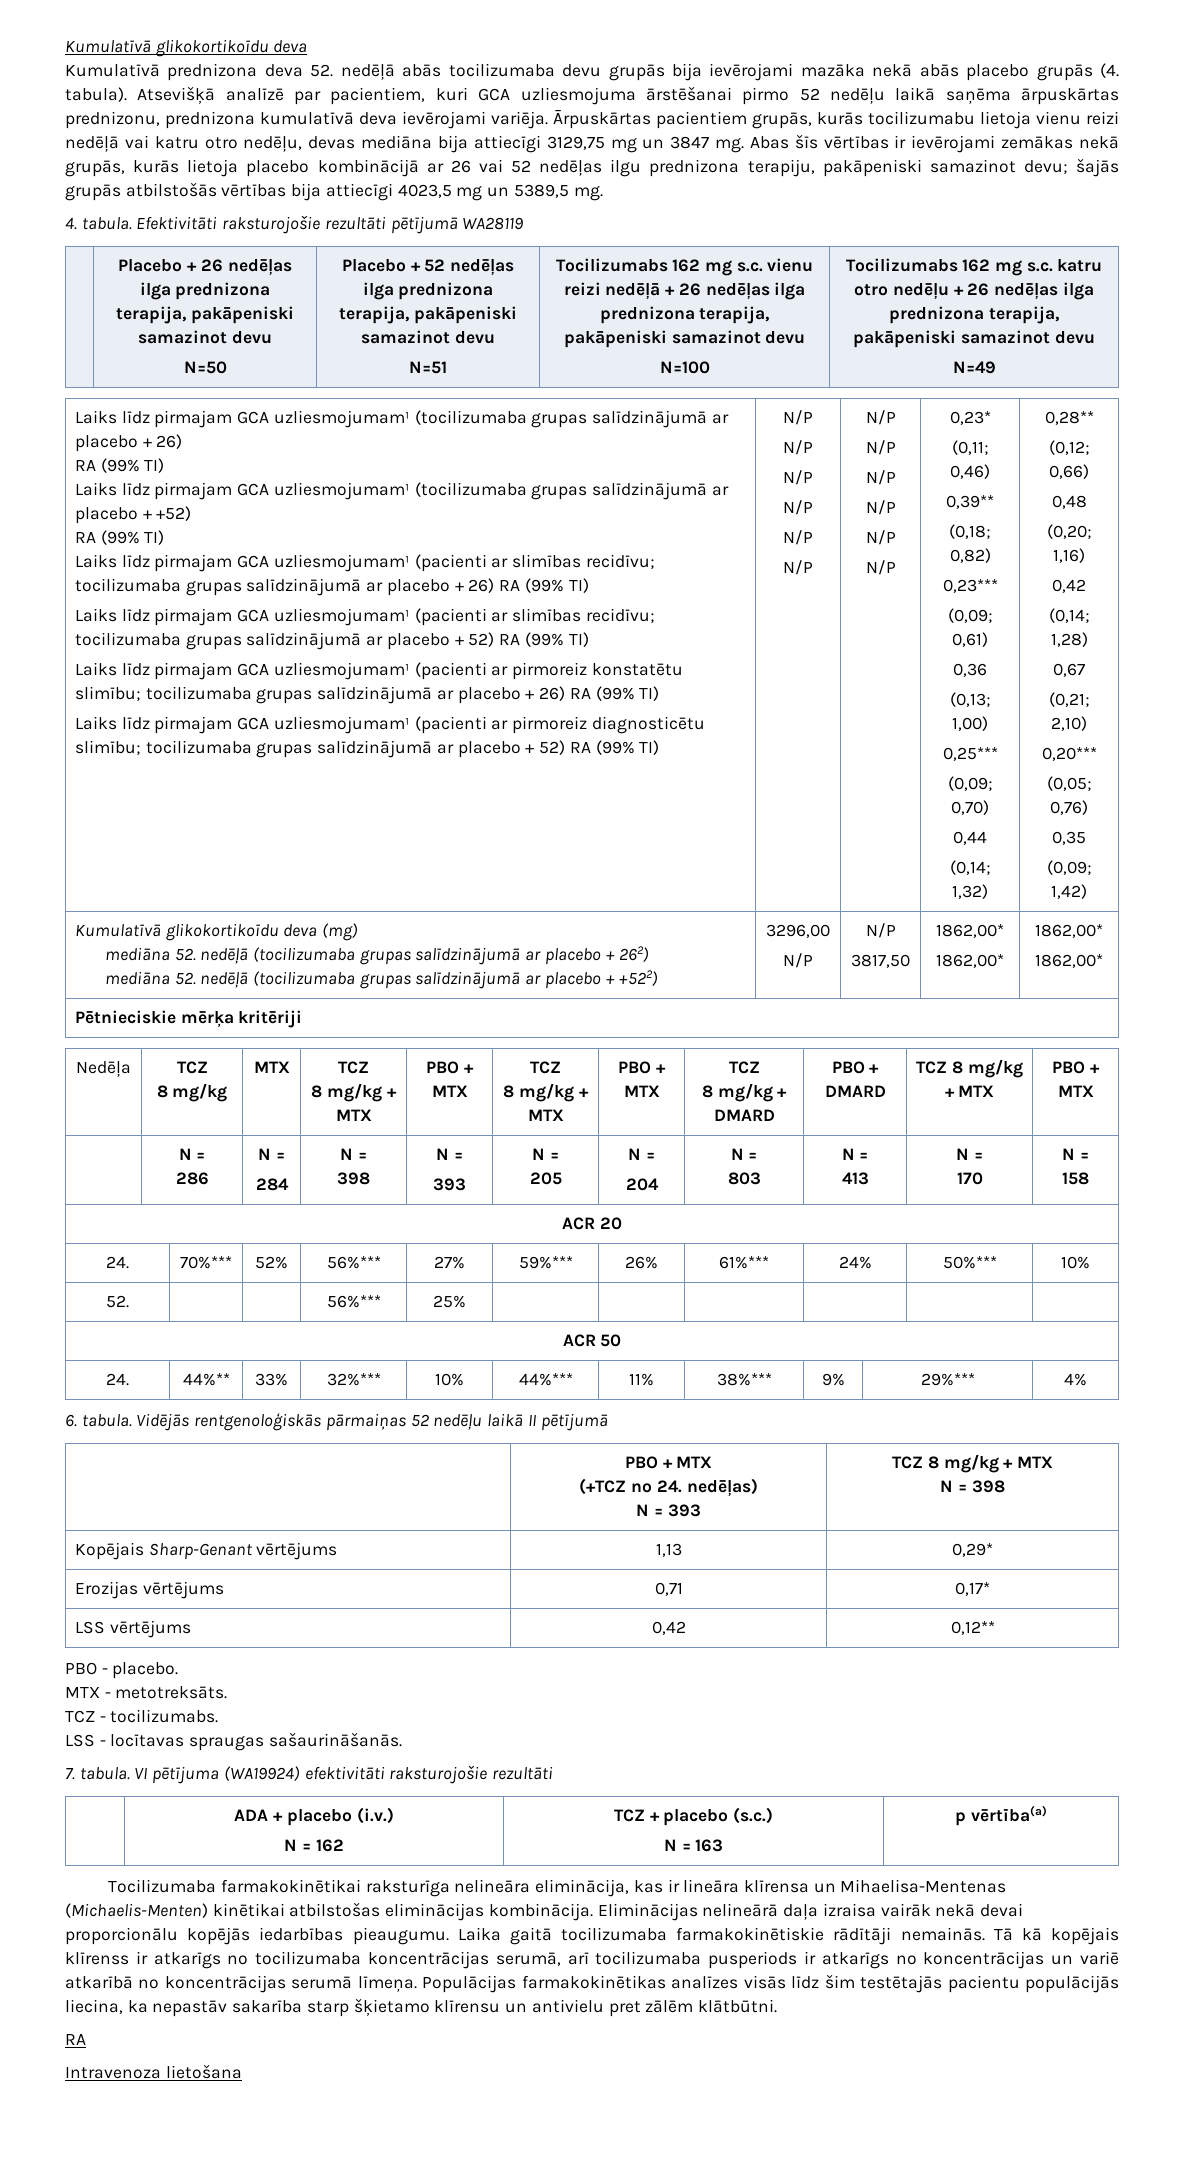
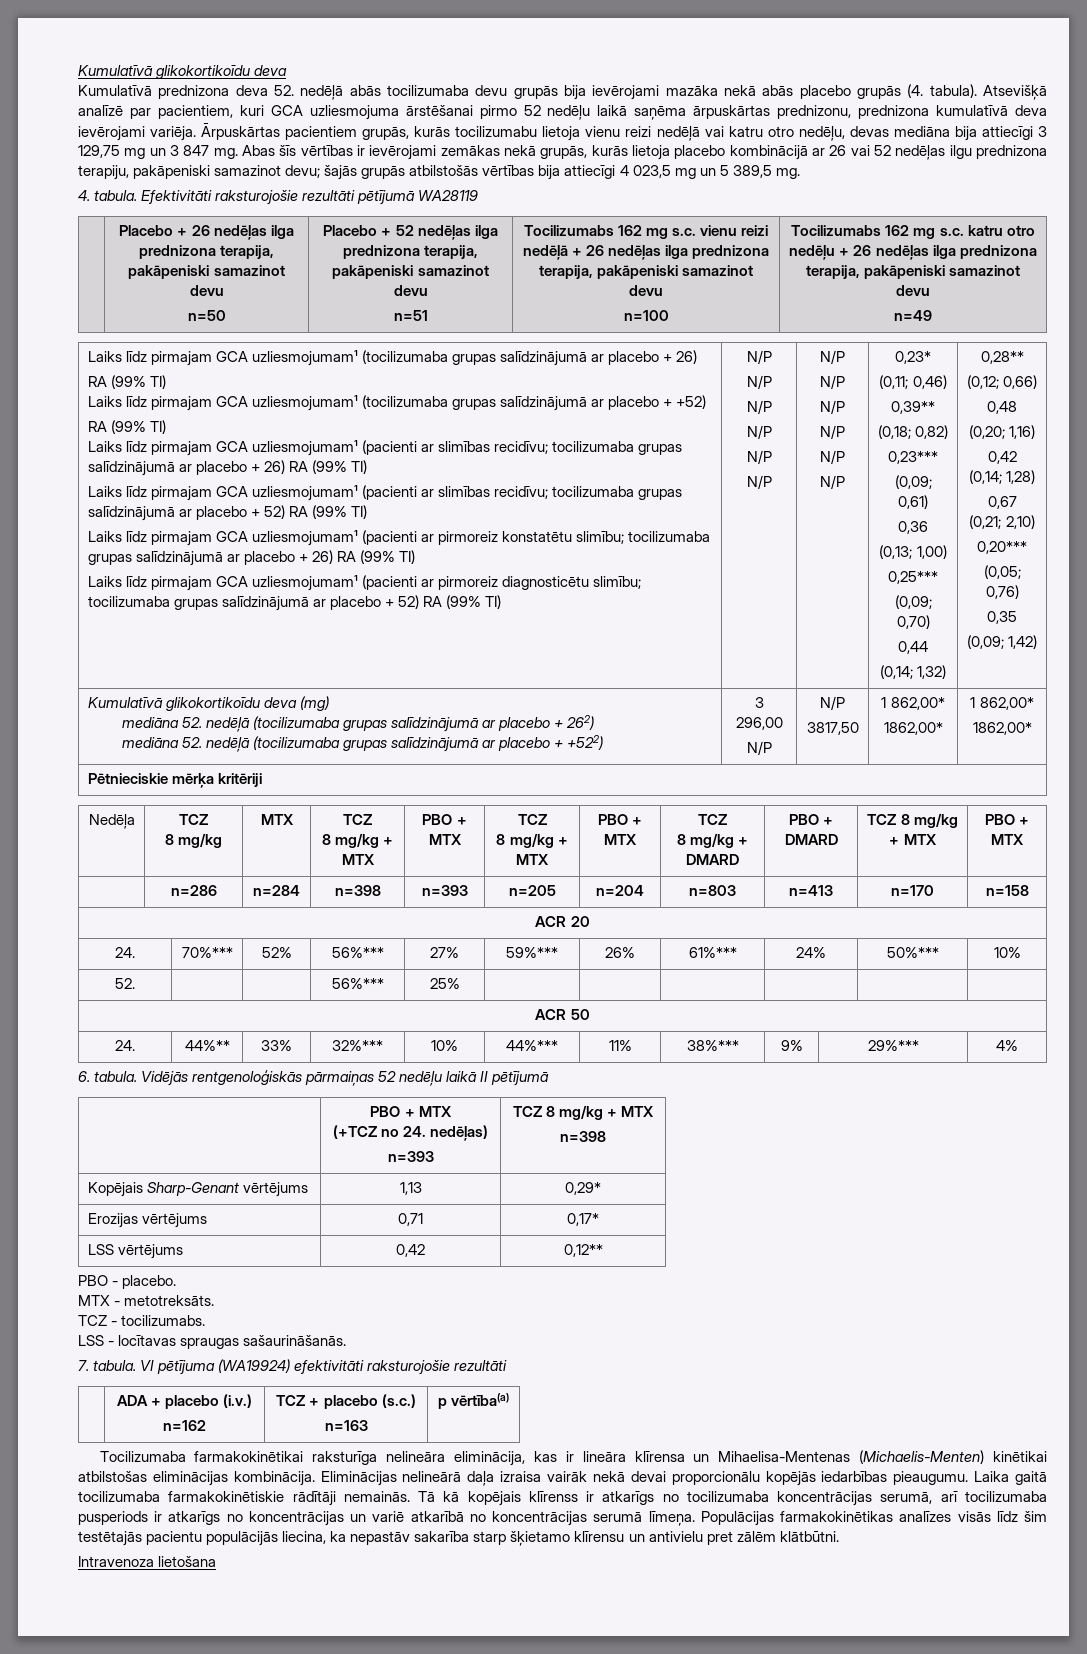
- Ārpuskārtas pacientiem grupās, kurās tocilizumabu lietoja vienu reizi nedēļā vai katru otro nedēļu, devas mediāna bija attiecīgi 3129,75 mg un 3847 mg.
+ Ārpuskārtas pacientiem grupās, kurās tocilizumabu lietoja vienu reizi nedēļā vai katru otro nedēļu, devas mediāna bija attiecīgi 3 129,75 mg un 3 847 mg.
- Abas šīs vērtības ir ievērojami zemākas nekā grupās, kurās lietoja placebo kombinācijā ar 26 vai 52 nedēļas ilgu prednizona terapiju, pakāpeniski samazinot devu; šajās grupās atbilstošās vērtības bija attiecīgi 4023,5 mg un 5389,5 mg.
+ Abas šīs vērtības ir ievērojami zemākas nekā grupās, kurās lietoja placebo kombinācijā ar 26 vai 52 nedēļas ilgu prednizona terapiju, pakāpeniski samazinot devu; šajās grupās atbilstošās vērtības bija attiecīgi 4 023,5 mg un 5 389,5 mg.
- N=50
+ n=50
- N=51
+ n=51
- N=100
+ n=100
- N=49
+ n=49
  Kumulatīvā glikokortikoīdu deva (mg)
  mediāna 52. nedēļā (tocilizumaba grupas salīdzinājumā ar placebo + 262)
- mediāna 52. nedēļā (tocilizumaba grupas salīdzinājumā ar placebo + +522) | 3296,00
+ mediāna 52. nedēļā (tocilizumaba grupas salīdzinājumā ar placebo + +522) | 3 296,00
  N/P | N/P
- 3817,50 | 1862,00*
- 1862,00* | 1862,00*
+ 3817,50 | 1 862,00*
+ 1862,00* | 1 862,00*
  Nedēļa | TCZ
  8 mg/kg | MTX | TCZ
  8 mg/kg + MTX | PBO + MTX | TCZ
  8 mg/kg + MTX | PBO + MTX | TCZ
  8 mg/kg + DMARD | PBO + DMARD | TCZ 8 mg/kg + MTX | PBO + MTX
- | N =
- 286 | N =
- 284 | N =
- 398 | N =
- 393 | N =
- 205 | N =
- 204 | N =
- 803 | N =
- 413 | N =
- 170 | N =
- 158
+ | n=286 | n=284 | n=398 | n=393 | n=205 | n=204 | n=803 | n=413 | n=170 | n=158
  Vidējās rentgenoloģiskās pārmaiņas 52 nedēļu laikā II pētījumā
  | PBO + MTX
  (+TCZ no 24. nedēļas)
- N = 393 | TCZ 8 mg/kg + MTX
- N = 398
+ n=393 | TCZ 8 mg/kg + MTX
+ n=398
  | ADA + placebo (i.v.)
- N = 162 | TCZ + placebo (s.c.)
- N = 163 | p vērtība(a)
+ n=162 | TCZ + placebo (s.c.)
+ n=163 | p vērtība(a)
  Populācijas farmakokinētikas analīzes visās līdz šim testētajās pacientu populācijās liecina, ka nepastāv sakarība starp šķietamo klīrensu un antivielu pret zālēm klātbūtni.
- RA

